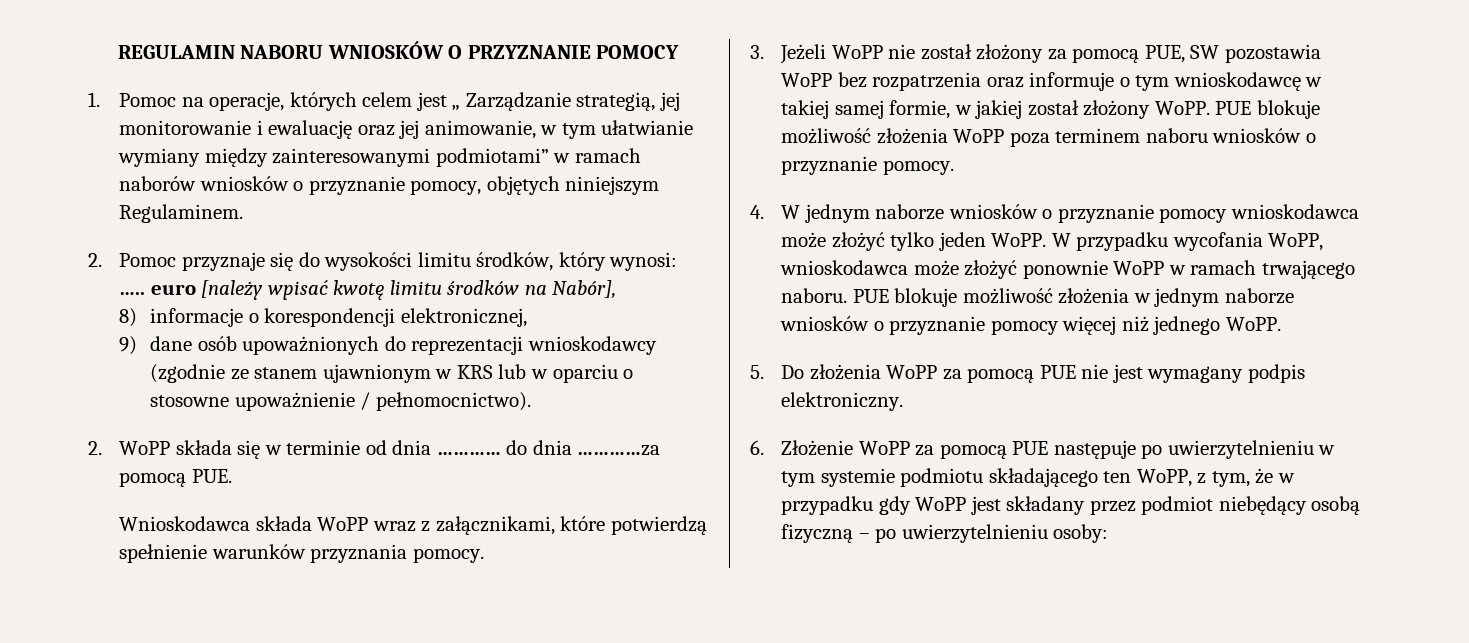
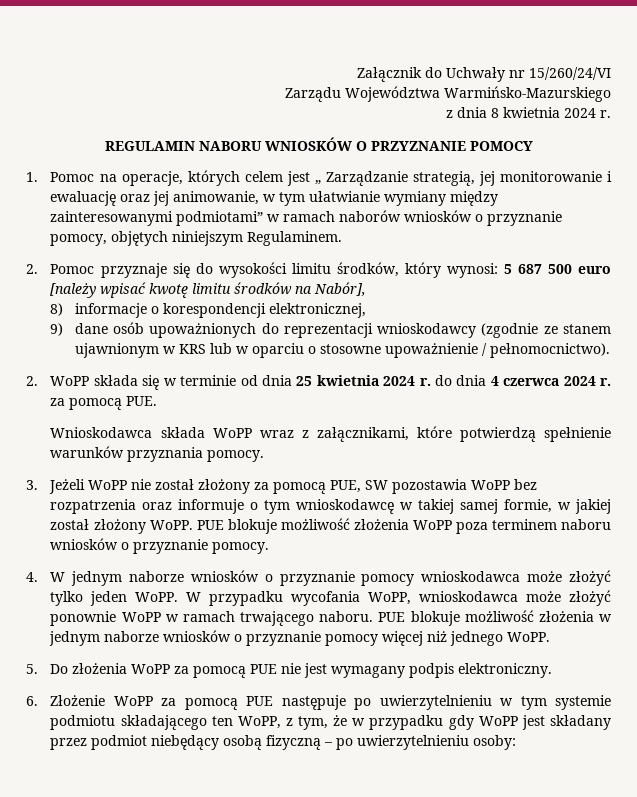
+ Załącznik do Uchwały nr 15/260/24/VI
+ Zarządu Województwa Warmińsko-Mazurskiego
+ z dnia 8 kwietnia 2024 r.
- 2. Pomoc przyznaje się do wysokości limitu środków, który wynosi: ….. euro [należy wpisać kwotę limitu środków na Nabór],
+ 2. Pomoc przyznaje się do wysokości limitu środków, który wynosi: 5 687 500 euro [należy wpisać kwotę limitu środków na Nabór],
- 2. WoPP składa się w terminie od dnia ………… do dnia …………za pomocą PUE.
+ 2. WoPP składa się w terminie od dnia 25 kwietnia 2024 r. do dnia 4 czerwca 2024 r. za pomocą PUE.

